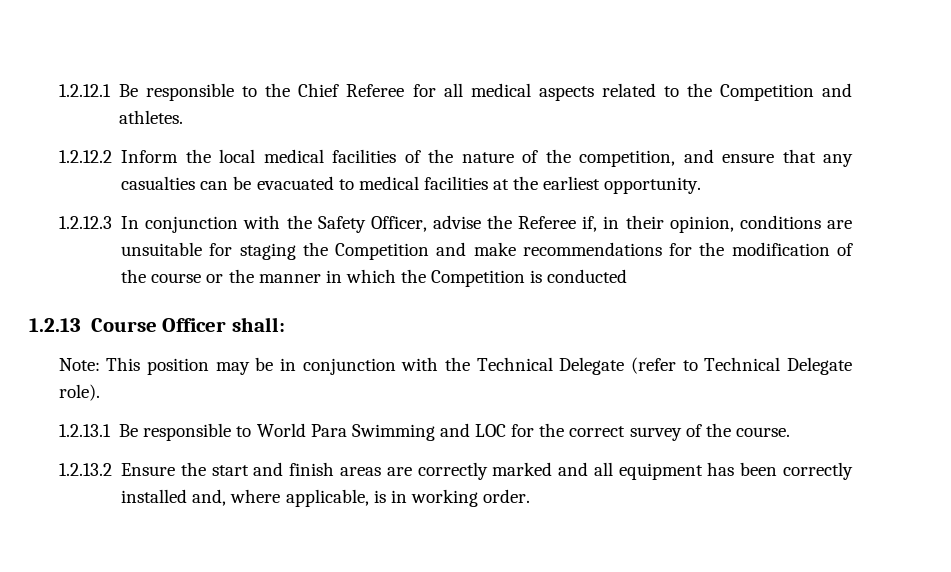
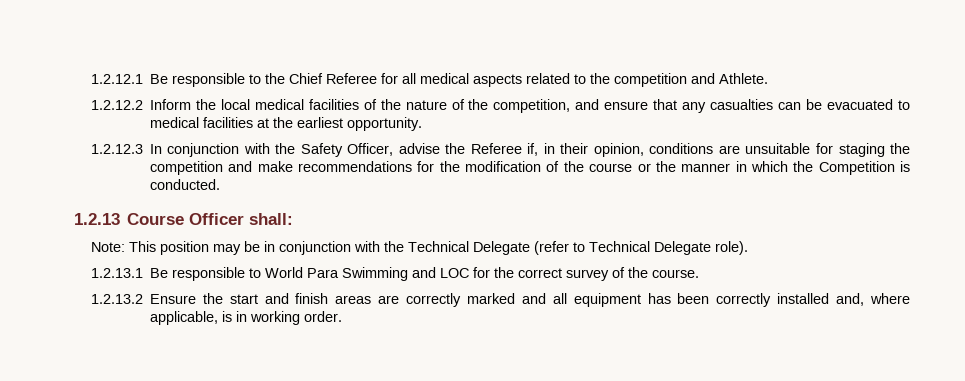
- 1.2.12.1 Be responsible to the Chief Referee for all medical aspects related to the Competition and athletes.
+ 1.2.12.1 Be responsible to the Chief Referee for all medical aspects related to the competition and Athlete.
- 1.2.12.3 In conjunction with the Safety Officer, advise the Referee if, in their opinion, conditions are unsuitable for staging the Competition and make recommendations for the modification of the course or the manner in which the Competition is conducted
+ 1.2.12.3 In conjunction with the Safety Officer, advise the Referee if, in their opinion, conditions are unsuitable for staging the competition and make recommendations for the modification of the course or the manner in which the Competition is conducted.

